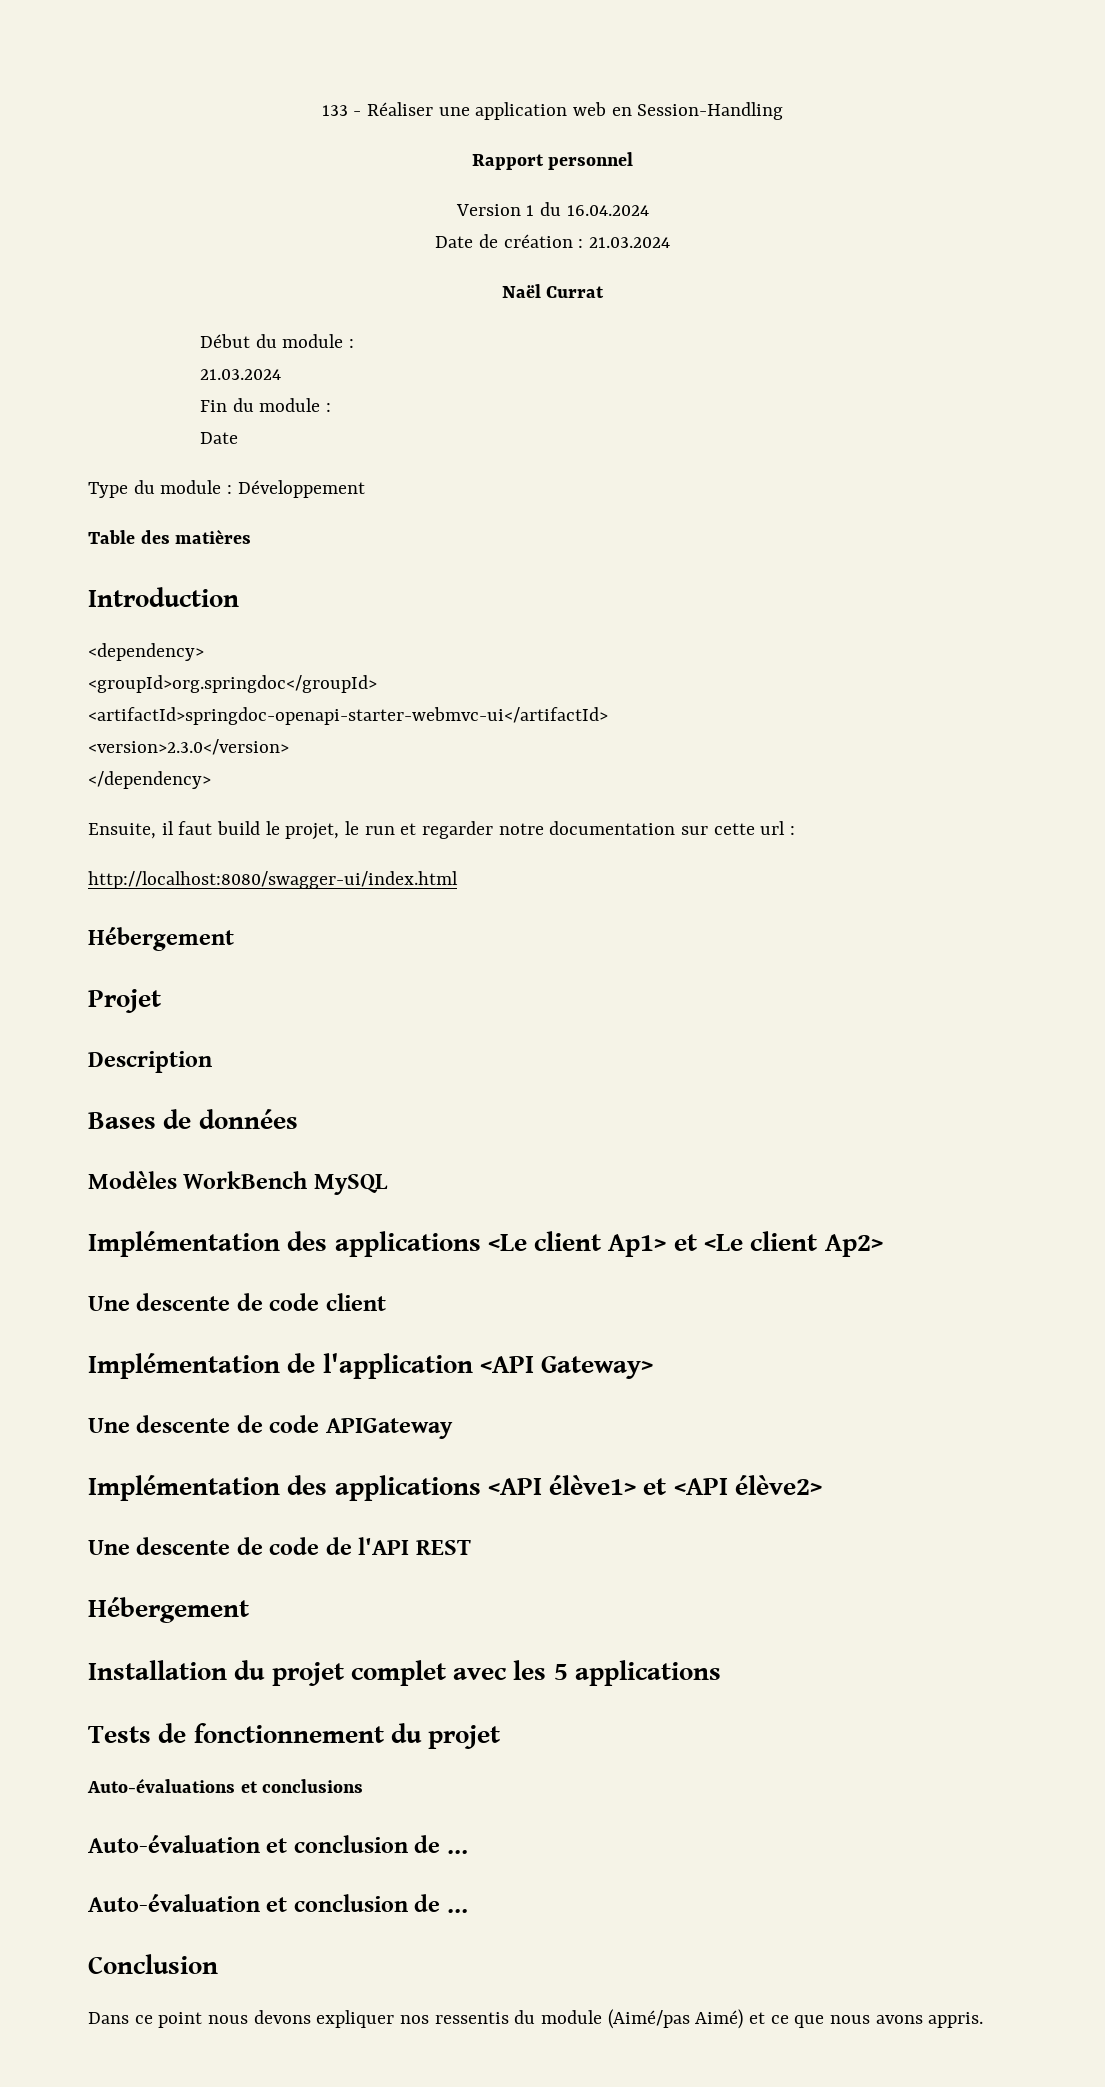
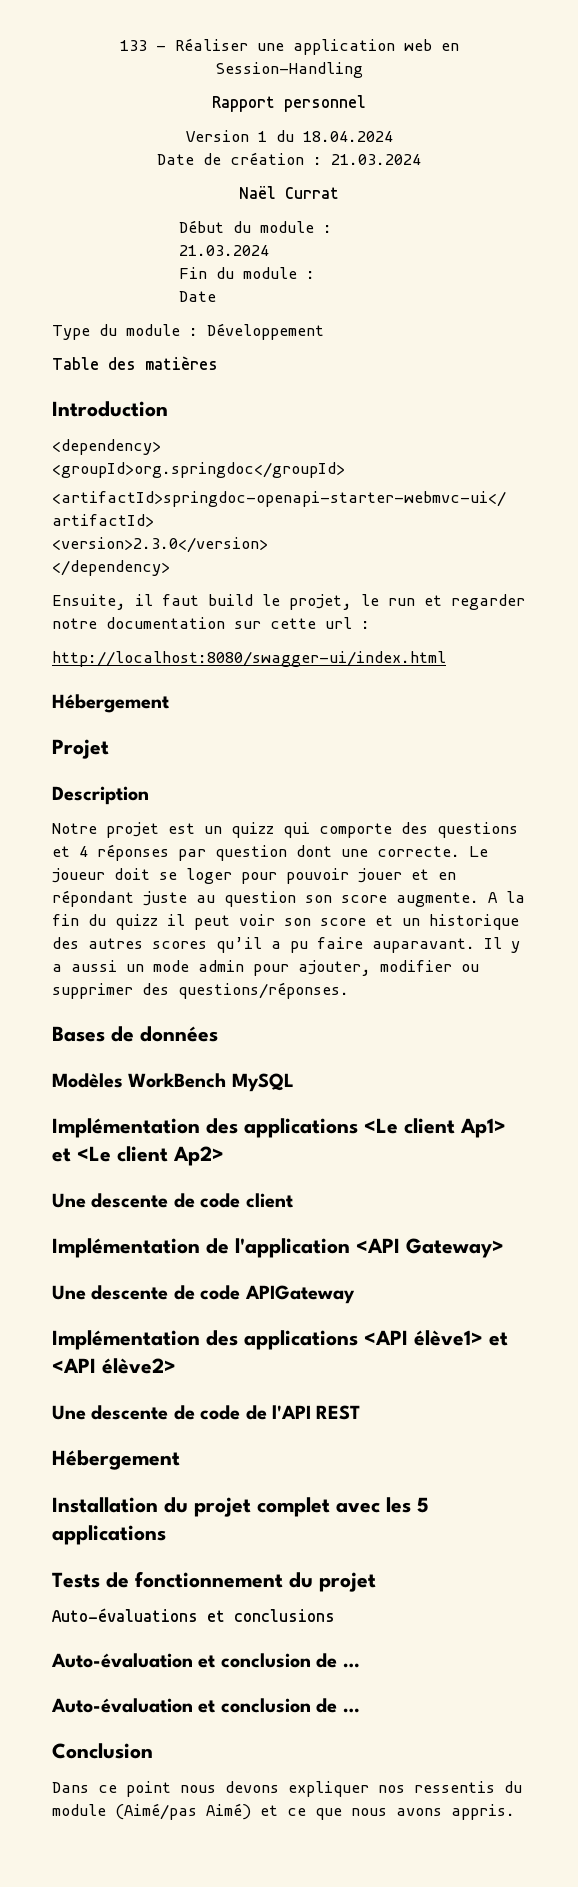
- Version 1 du 16.04.2024
+ Version 1 du 18.04.2024
+ Notre projet est un quizz qui comporte des questions et 4 réponses par question dont une correcte. Le joueur doit se loger pour pouvoir jouer et en répondant juste au question son score augmente. A la fin du quizz il peut voir son score et un historique des autres scores qu’il a pu faire auparavant. Il y a aussi un mode admin pour ajouter, modifier ou supprimer des questions/réponses.

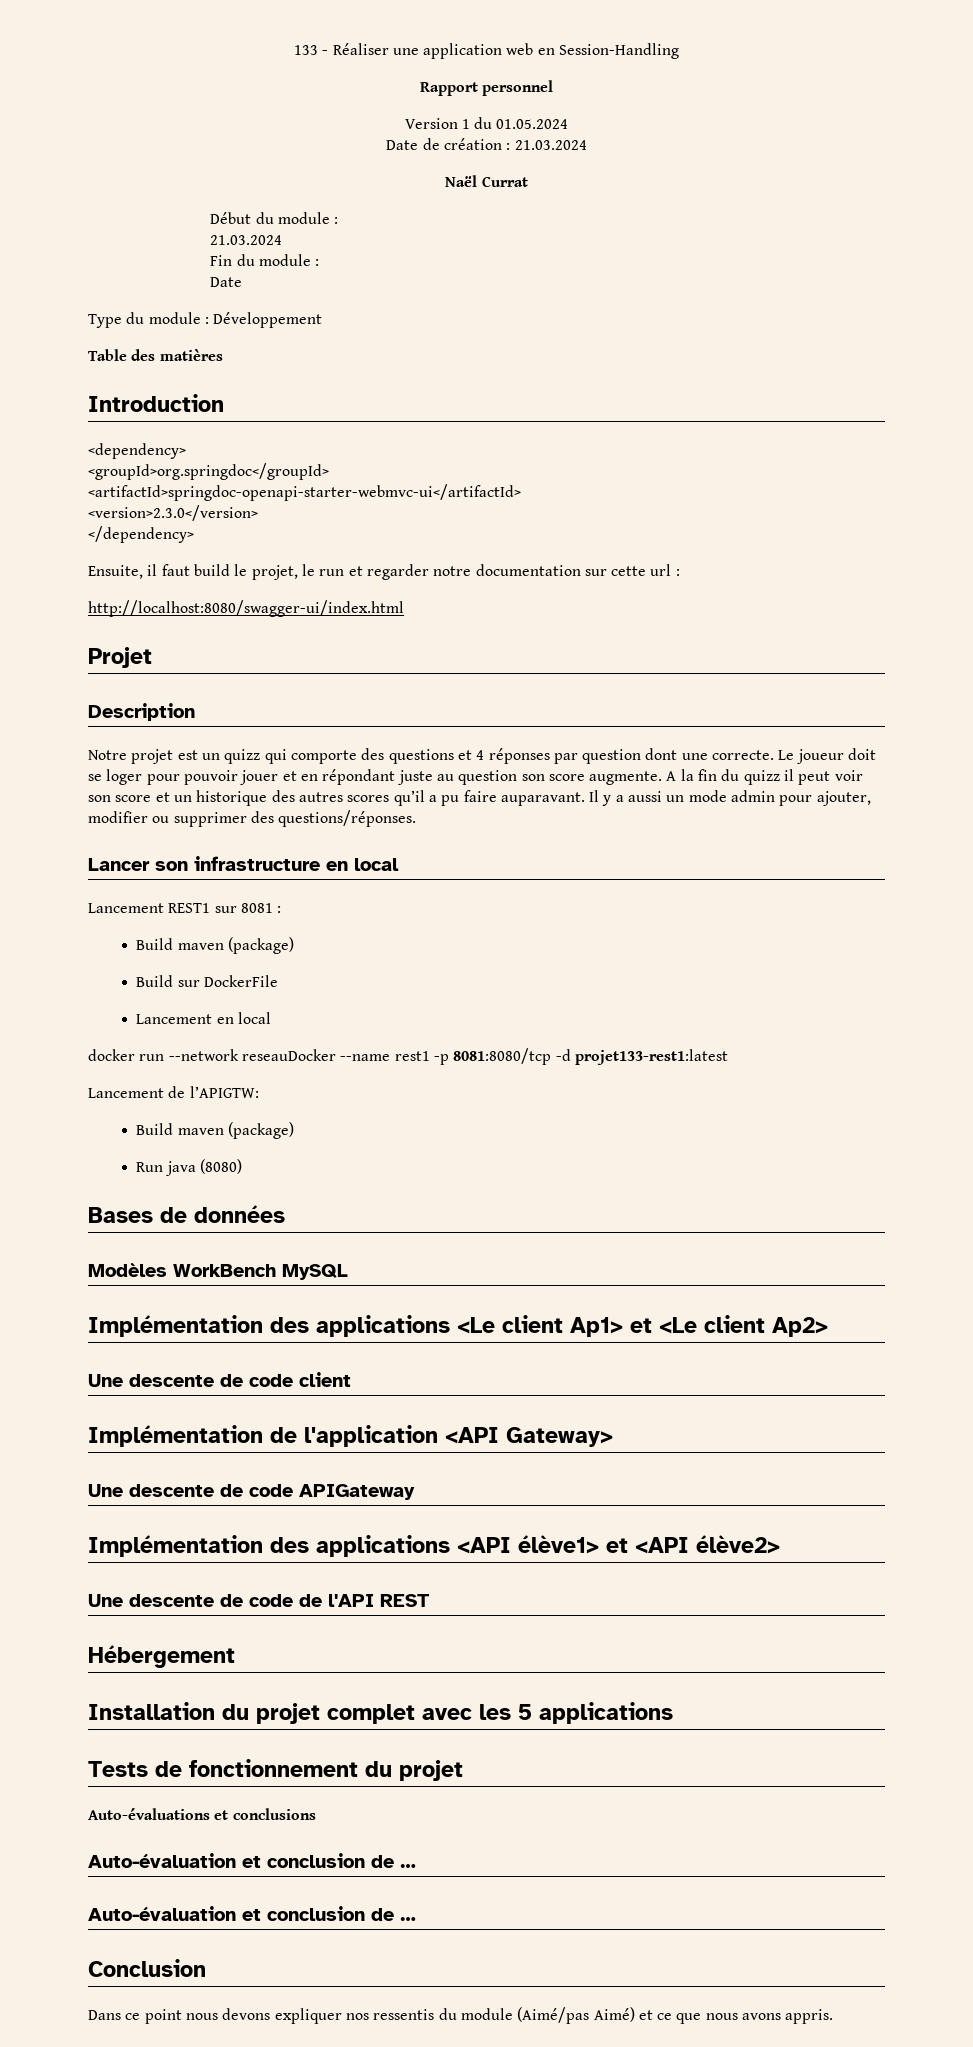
- Version 1 du 18.04.2024
+ Version 1 du 01.05.2024
  http://localhost:8080/swagger-ui/index.html
- Hébergement
+ Lancer son infrastructure en local
+ Lancement REST1 sur 8081 :
+ Build maven (package)
+ Build sur DockerFile
+ Lancement en local
+ docker run --network reseauDocker --name rest1 -p 8081:8080/tcp -d projet133-rest1:latest
+ Lancement de l’APIGTW:
+ Build maven (package)
+ Run java (8080)

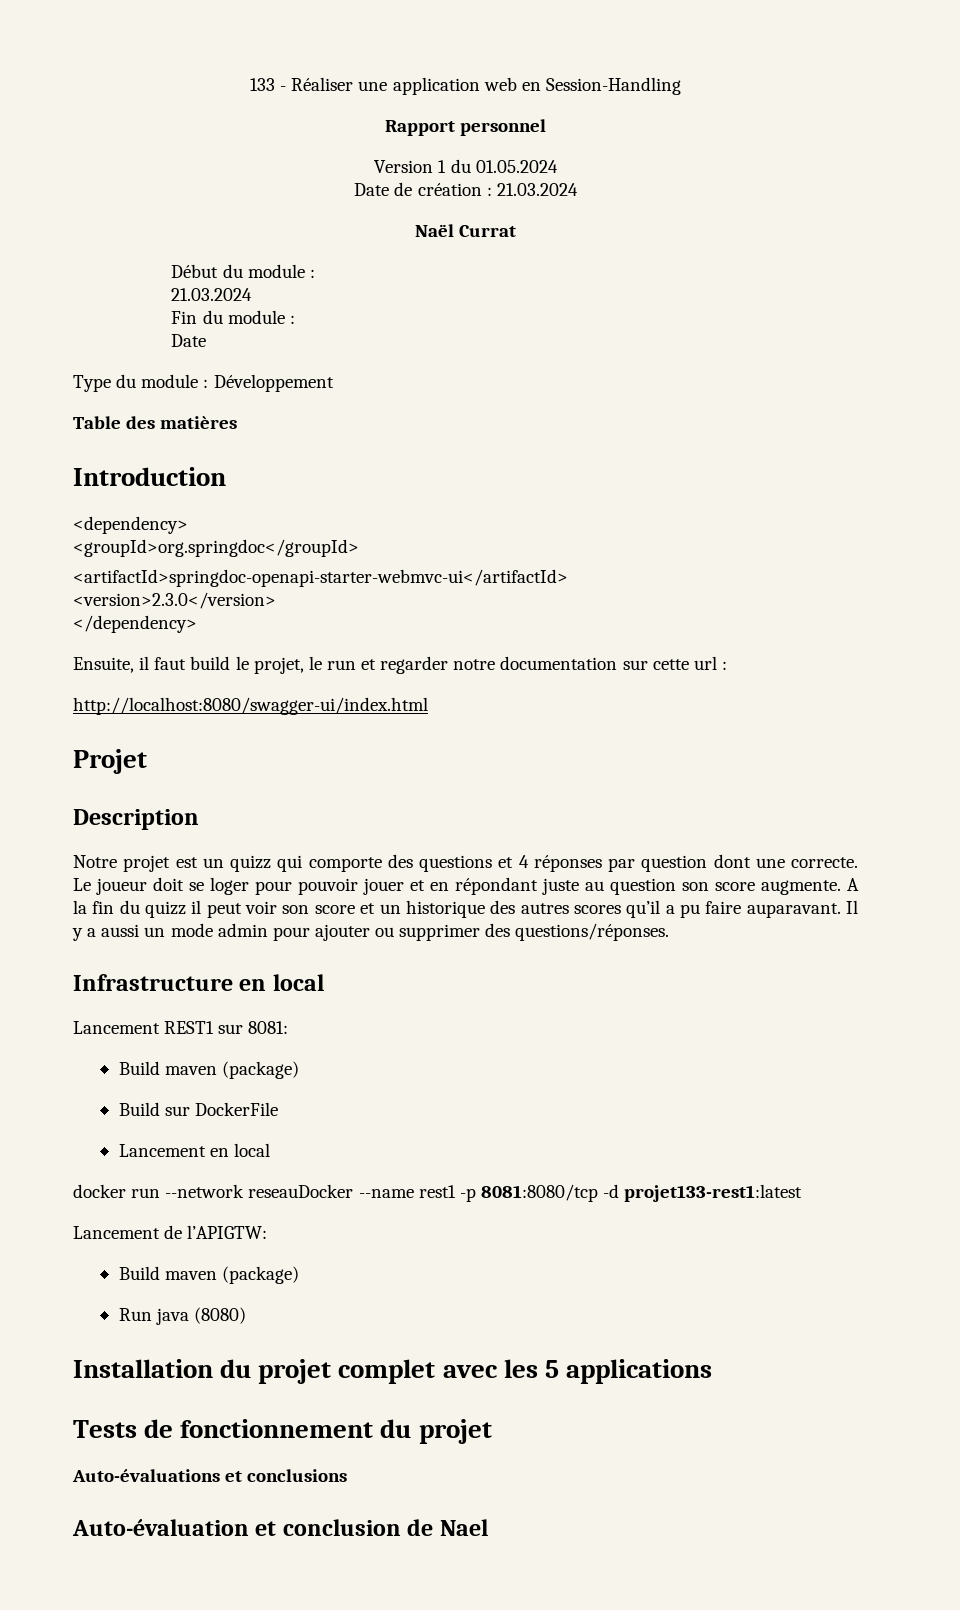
- Il y a aussi un mode admin pour ajouter, modifier ou supprimer des questions/réponses.
+ Il y a aussi un mode admin pour ajouter ou supprimer des questions/réponses.
- Lancer son infrastructure en local
+ Infrastructure en local
- Lancement REST1 sur 8081 :
+ Lancement REST1 sur 8081:
- Bases de données
- Modèles WorkBench MySQL
- Implémentation des applications <Le client Ap1> et <Le client Ap2>
- Une descente de code client
- Implémentation de l'application <API Gateway>
- Une descente de code APIGateway
- Implémentation des applications <API élève1> et <API élève2>
- Une descente de code de l'API REST
- Hébergement
  Auto-évaluations et conclusions
- Auto-évaluation et conclusion de …
- Auto-évaluation et conclusion de …
- Conclusion
- Dans ce point nous devons expliquer nos ressentis du module (Aimé/pas Aimé) et ce que nous avons appris.
+ Auto-évaluation et conclusion de Nael

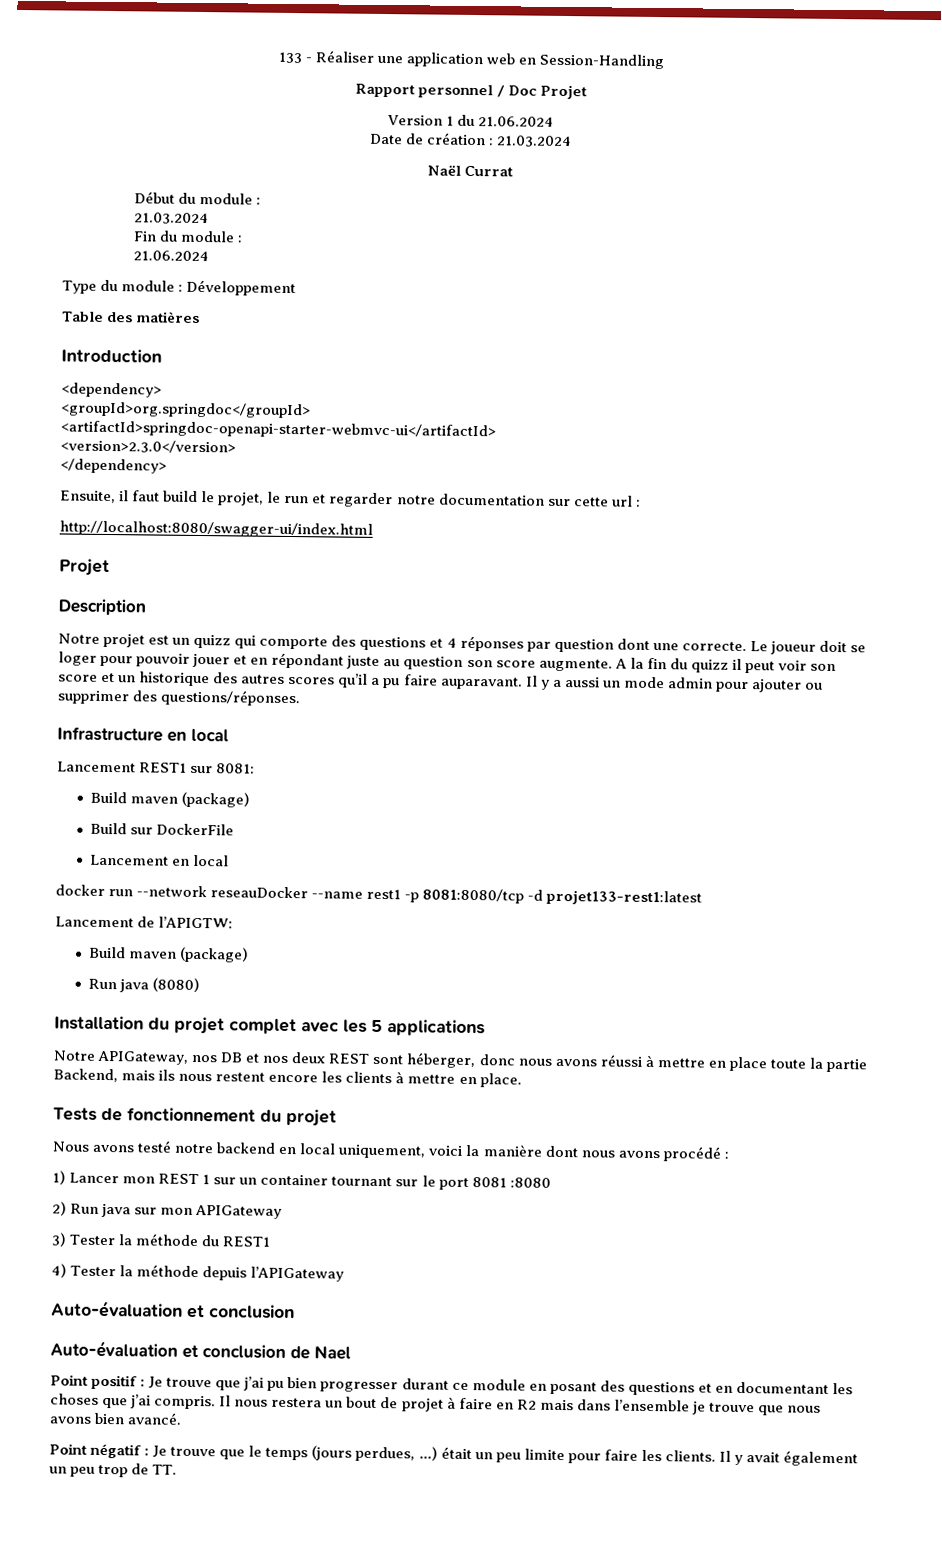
- Rapport personnel
+ Rapport personnel / Doc Projet
- Version 1 du 01.05.2024
+ Version 1 du 21.06.2024
  Fin du module :
- Date
+ 21.06.2024
+ Notre APIGateway, nos DB et nos deux REST sont héberger, donc nous avons réussi à mettre en place toute la partie Backend, mais ils nous restent encore les clients à mettre en place.
- Auto-évaluations et conclusions
+ Nous avons testé notre backend en local uniquement, voici la manière dont nous avons procédé :
+ 1) Lancer mon REST 1 sur un container tournant sur le port 8081 :8080
+ 2) Run java sur mon APIGateway
+ 3) Tester la méthode du REST1
+ 4) Tester la méthode depuis l’APIGateway
+ Auto-évaluation et conclusion
+ Point positif : Je trouve que j’ai pu bien progresser durant ce module en posant des questions et en documentant les choses que j’ai compris. Il nous restera un bout de projet à faire en R2 mais dans l’ensemble je trouve que nous avons bien avancé.
+ Point négatif : Je trouve que le temps (jours perdues, …) était un peu limite pour faire les clients. Il y avait également un peu trop de TT.

